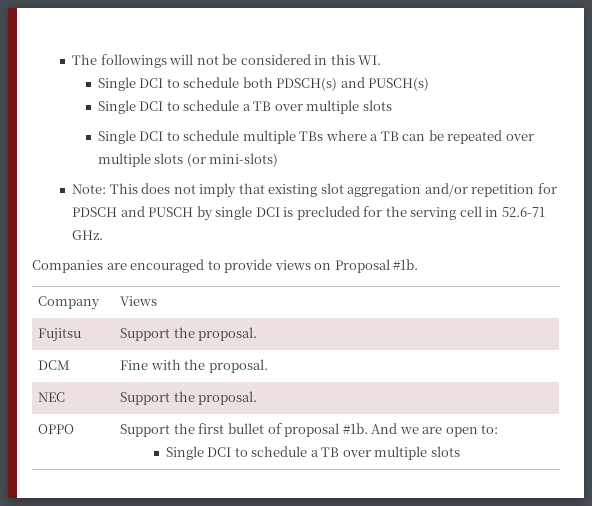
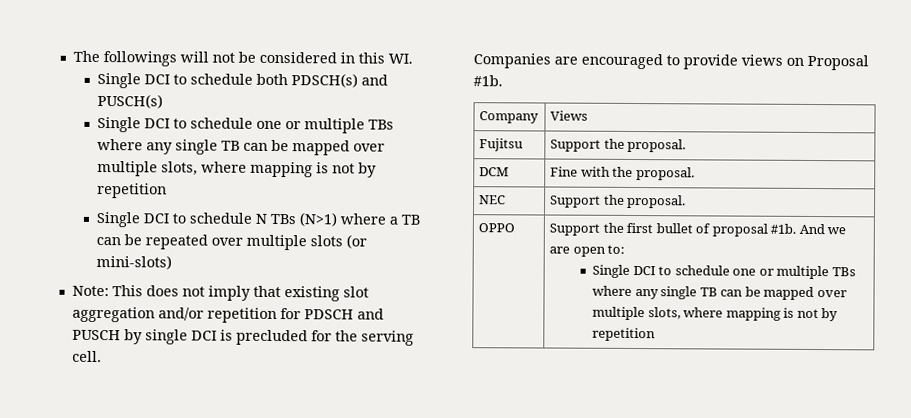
  Single DCI to schedule both PDSCH(s) and PUSCH(s)
- Single DCI to schedule a TB over multiple slots
- Single DCI to schedule multiple TBs where a TB can be repeated over multiple slots (or mini-slots)
+ Single DCI to schedule one or multiple TBs where any single TB can be mapped over multiple slots, where mapping is not by repetition
+ Single DCI to schedule N TBs (N>1) where a TB can be repeated over multiple slots (or mini-slots)
- Note: This does not imply that existing slot aggregation and/or repetition for PDSCH and PUSCH by single DCI is precluded for the serving cell in 52.6-71 GHz.
+ Note: This does not imply that existing slot aggregation and/or repetition for PDSCH and PUSCH by single DCI is precluded for the serving cell.
  OPPO | Support the first bullet of proposal #1b. And we are open to:
- Single DCI to schedule a TB over multiple slots
+ Single DCI to schedule one or multiple TBs where any single TB can be mapped over multiple slots, where mapping is not by repetition

